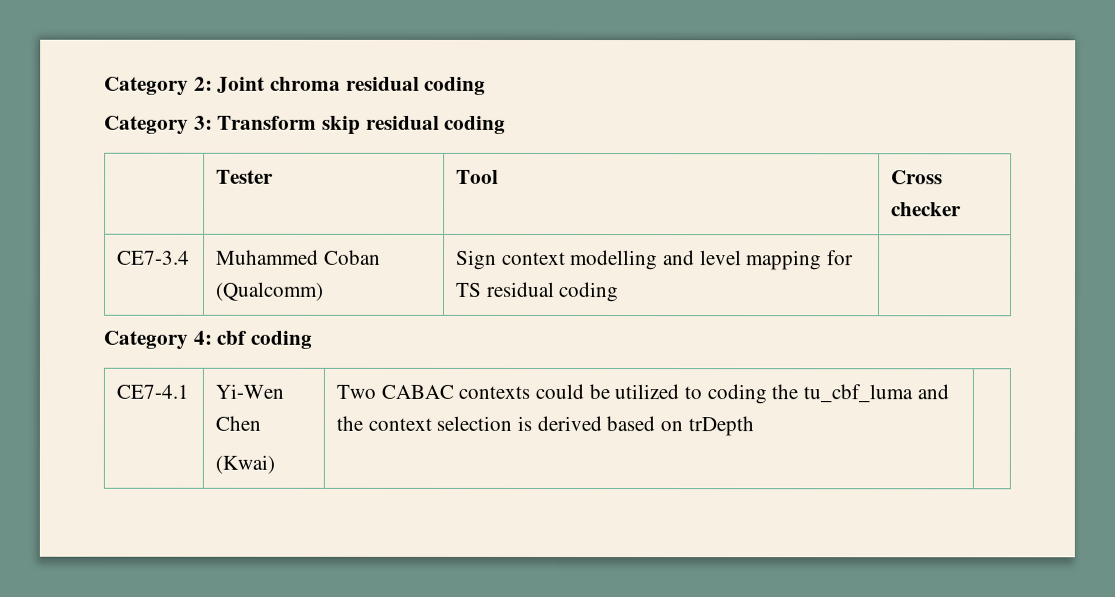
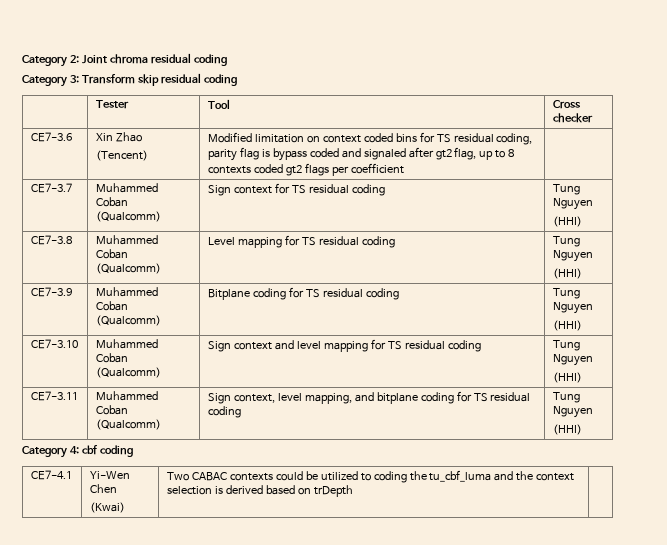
- CE7-3.4 | Muhammed Coban (Qualcomm) | Sign context modelling and level mapping for TS residual coding |
+ CE7-3.6 | Xin Zhao
+ (Tencent) | Modified limitation on context coded bins for TS residual coding, parity flag is bypass coded and signaled after gt2 flag, up to 8 contexts coded gt2 flags per coefficient |
+ CE7-3.7 | Muhammed Coban (Qualcomm) | Sign context for TS residual coding | Tung Nguyen
+ (HHI)
+ CE7-3.8 | Muhammed Coban (Qualcomm) | Level mapping for TS residual coding | Tung Nguyen
+ (HHI)
+ CE7-3.9 | Muhammed Coban (Qualcomm) | Bitplane coding for TS residual coding | Tung Nguyen
+ (HHI)
+ CE7-3.10 | Muhammed Coban (Qualcomm) | Sign context and level mapping for TS residual coding | Tung Nguyen
+ (HHI)
+ CE7-3.11 | Muhammed Coban (Qualcomm) | Sign context, level mapping, and bitplane coding for TS residual coding | Tung Nguyen
+ (HHI)

